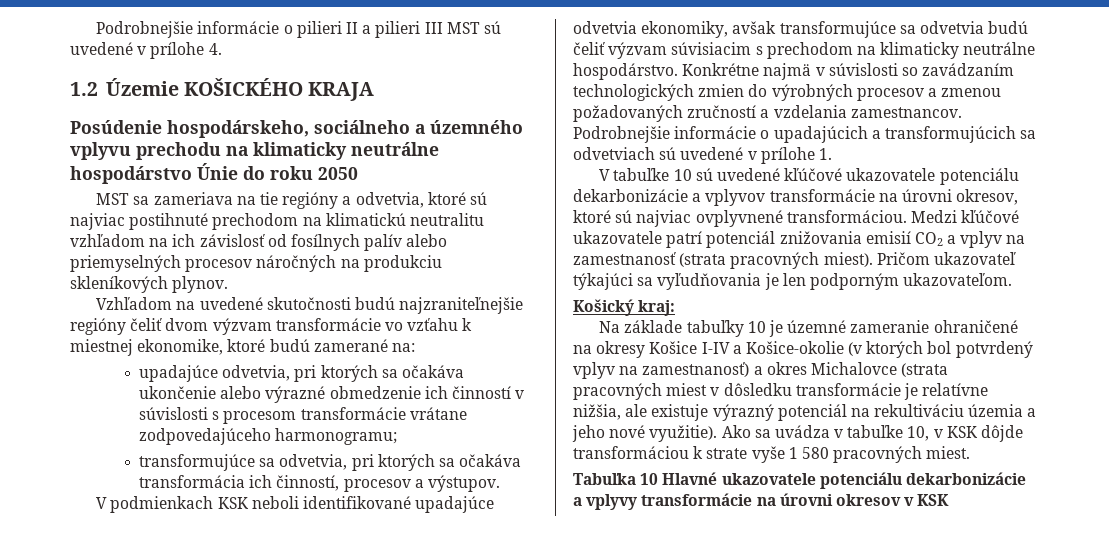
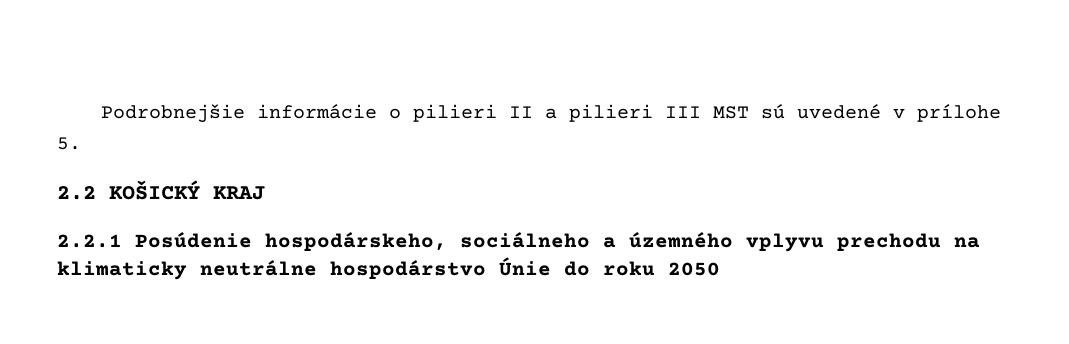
- Podrobnejšie informácie o pilieri II a pilieri III MST sú uvedené v prílohe 4.
- 1.2 Územie KOŠICKÉHO KRAJA
- Posúdenie hospodárskeho, sociálneho a územného vplyvu prechodu na klimaticky neutrálne hospodárstvo Únie do roku 2050
+ Podrobnejšie informácie o pilieri II a pilieri III MST sú uvedené v prílohe 5.
+ 2.2 KOŠICKÝ KRAJ
+ 2.2.1 Posúdenie hospodárskeho, sociálneho a územného vplyvu prechodu na klimaticky neutrálne hospodárstvo Únie do roku 2050
- MST sa zameriava na tie regióny a odvetvia, ktoré sú najviac postihnuté prechodom na klimatickú neutralitu vzhľadom na ich závislosť od fosílnych palív alebo priemyselných procesov náročných na produkciu skleníkových plynov.
- Vzhľadom na uvedené skutočnosti budú najzraniteľnejšie regióny čeliť dvom výzvam transformácie vo vzťahu k miestnej ekonomike, ktoré budú zamerané na:
- upadajúce odvetvia, pri ktorých sa očakáva ukončenie alebo výrazné obmedzenie ich činností v súvislosti s procesom transformácie vrátane zodpovedajúceho harmonogramu;
- transformujúce sa odvetvia, pri ktorých sa očakáva transformácia ich činností, procesov a výstupov.
- V podmienkach KSK neboli identifikované upadajúce odvetvia ekonomiky, avšak transformujúce sa odvetvia budú čeliť výzvam súvisiacim s prechodom na klimaticky neutrálne hospodárstvo. Konkrétne najmä v súvislosti so zavádzaním technologických zmien do výrobných procesov a zmenou požadovaných zručností a vzdelania zamestnancov. Podrobnejšie informácie o upadajúcich a transformujúcich sa odvetviach sú uvedené v prílohe 1.
- V tabuľke 10 sú uvedené kľúčové ukazovatele potenciálu dekarbonizácie a vplyvov transformácie na úrovni okresov, ktoré sú najviac ovplyvnené transformáciou. Medzi kľúčové ukazovatele patrí potenciál znižovania emisií CO2 a vplyv na zamestnanosť (strata pracovných miest). Pričom ukazovateľ týkajúci sa vyľudňovania je len podporným ukazovateľom.
- Košický kraj:
- Na základe tabuľky 10 je územné zameranie ohraničené na okresy Košice I-IV a Košice-okolie (v ktorých bol potvrdený vplyv na zamestnanosť) a okres Michalovce (strata pracovných miest v dôsledku transformácie je relatívne nižšia, ale existuje výrazný potenciál na rekultiváciu územia a jeho nové využitie). Ako sa uvádza v tabuľke 10, v KSK dôjde transformáciou k strate vyše 1 580 pracovných miest.
- Tabuľka 10 Hlavné ukazovatele potenciálu dekarbonizácie a vplyvy transformácie na úrovni okresov v KSK

